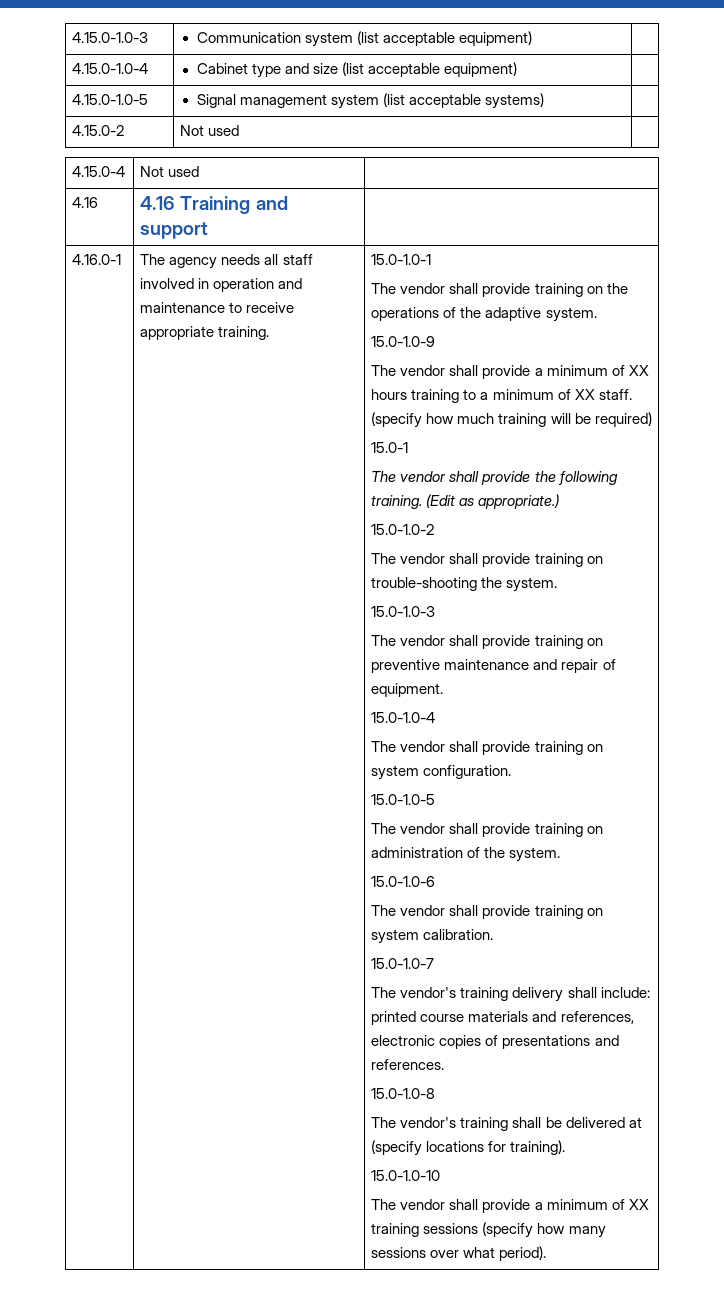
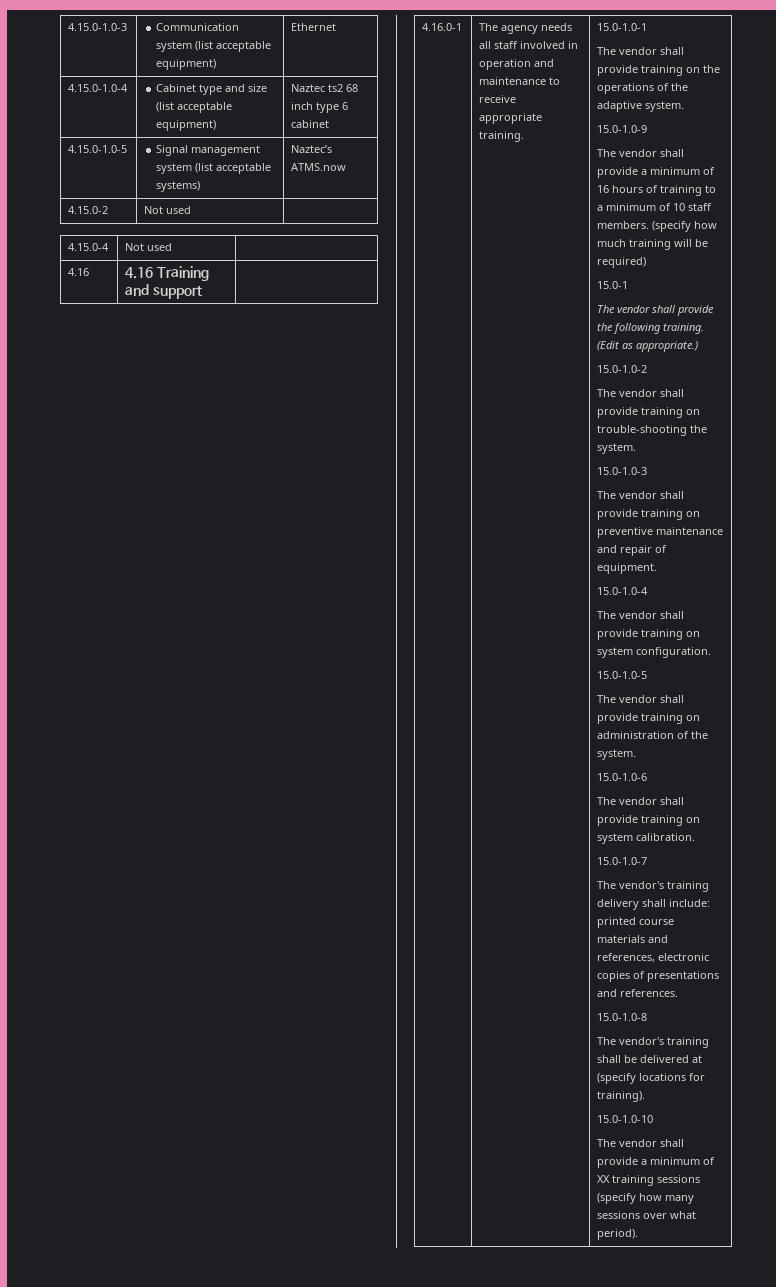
- 4.15.0-1.0-3 | Communication system (list acceptable equipment) |
+ 4.15.0-1.0-3 | Communication system (list acceptable equipment) | Ethernet
- 4.15.0-1.0-4 | Cabinet type and size (list acceptable equipment) |
+ 4.15.0-1.0-4 | Cabinet type and size (list acceptable equipment) | Naztec ts2 68 inch type 6 cabinet
- 4.15.0-1.0-5 | Signal management system (list acceptable systems) |
+ 4.15.0-1.0-5 | Signal management system (list acceptable systems) | Naztec’s ATMS.now
- The vendor shall provide a minimum of XX hours training to a minimum of XX staff.
+ The vendor shall provide a minimum of 16 hours of training to a minimum of 10 staff members.

